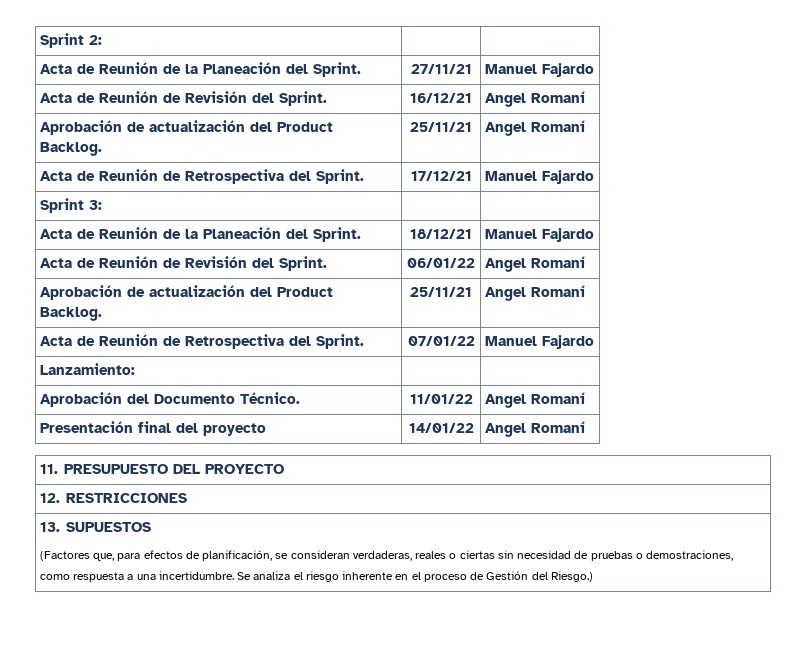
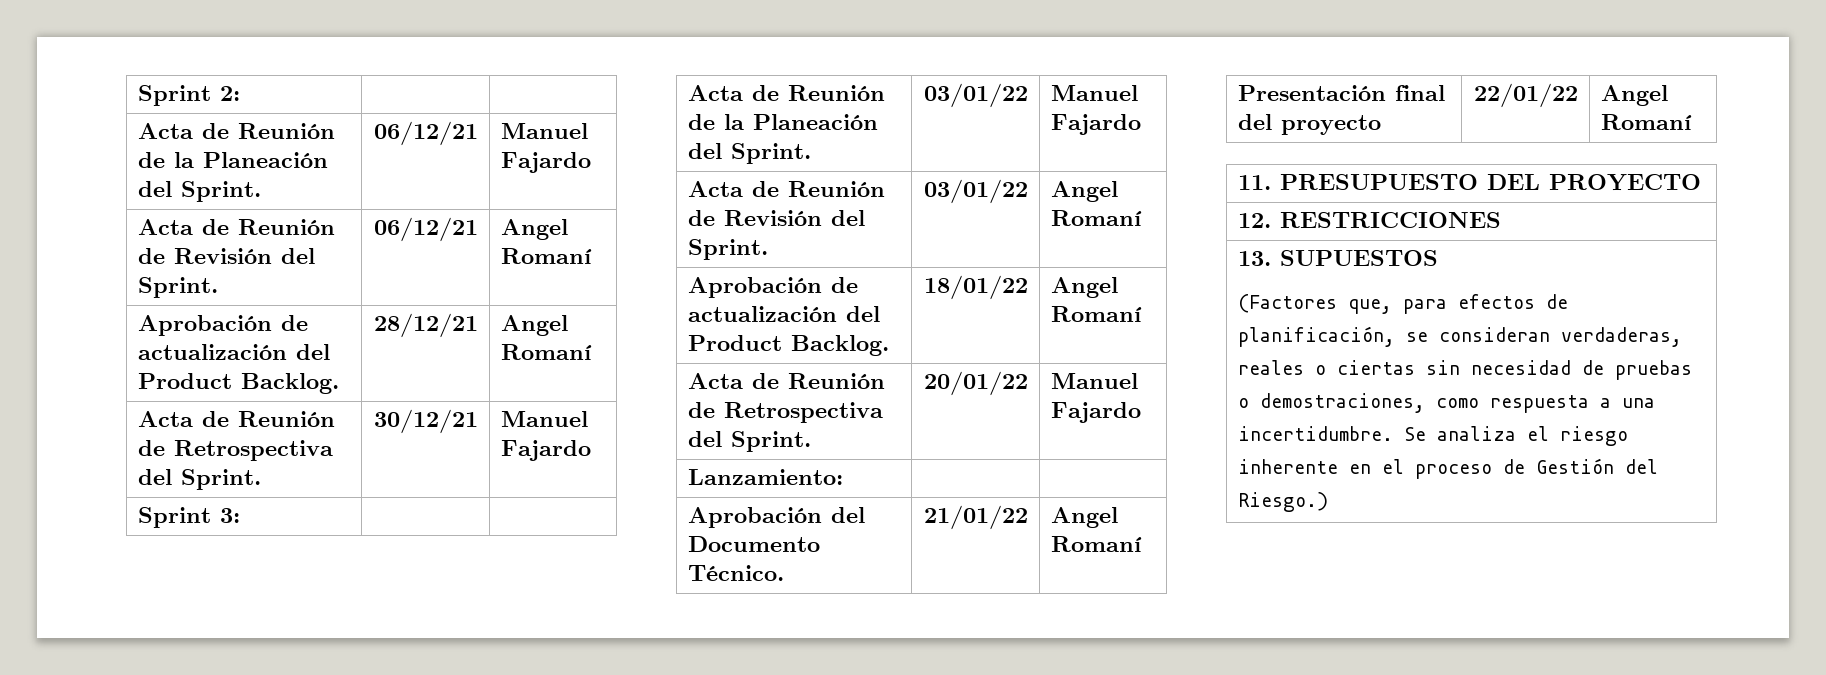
- Acta de Reunión de la Planeación del Sprint. | 27/11/21 | Manuel Fajardo
- Acta de Reunión de Revisión del Sprint. | 16/12/21 | Angel Romaní
- Aprobación de actualización del Product Backlog. | 25/11/21 | Angel Romaní
- Acta de Reunión de Retrospectiva del Sprint. | 17/12/21 | Manuel Fajardo
+ Acta de Reunión de la Planeación del Sprint. | 06/12/21 | Manuel Fajardo
+ Acta de Reunión de Revisión del Sprint. | 06/12/21 | Angel Romaní
+ Aprobación de actualización del Product Backlog. | 28/12/21 | Angel Romaní
+ Acta de Reunión de Retrospectiva del Sprint. | 30/12/21 | Manuel Fajardo
- Acta de Reunión de la Planeación del Sprint. | 18/12/21 | Manuel Fajardo
- Acta de Reunión de Revisión del Sprint. | 06/01/22 | Angel Romaní
- Aprobación de actualización del Product Backlog. | 25/11/21 | Angel Romaní
- Acta de Reunión de Retrospectiva del Sprint. | 07/01/22 | Manuel Fajardo
+ Acta de Reunión de la Planeación del Sprint. | 03/01/22 | Manuel Fajardo
+ Acta de Reunión de Revisión del Sprint. | 03/01/22 | Angel Romaní
+ Aprobación de actualización del Product Backlog. | 18/01/22 | Angel Romaní
+ Acta de Reunión de Retrospectiva del Sprint. | 20/01/22 | Manuel Fajardo
- Aprobación del Documento Técnico. | 11/01/22 | Angel Romaní
+ Aprobación del Documento Técnico. | 21/01/22 | Angel Romaní
- Presentación final del proyecto | 14/01/22 | Angel Romaní
+ Presentación final del proyecto | 22/01/22 | Angel Romaní

